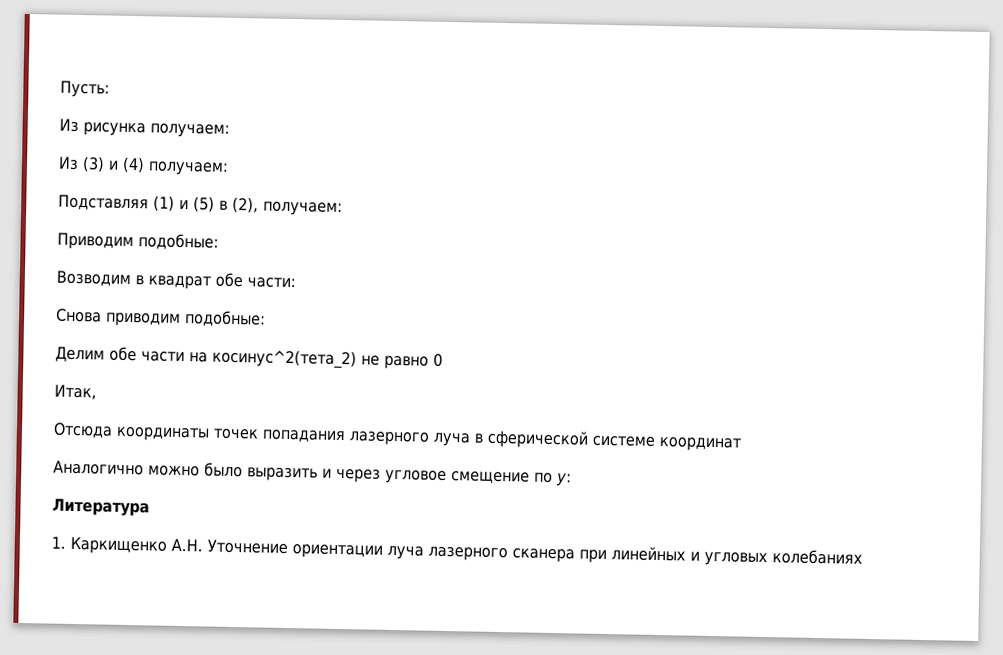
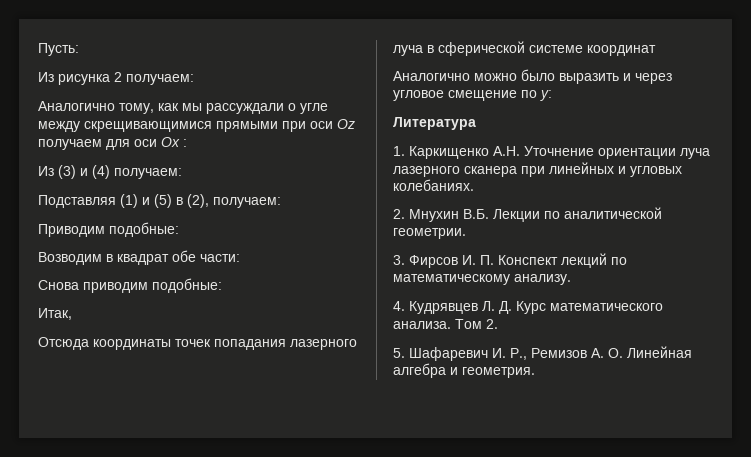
- Из рисунка получаем:
+ Из рисунка 2 получаем:
+ Аналогично тому, как мы рассуждали о угле между скрещивающимися прямыми при оси Oz получаем для оси Ox :
- Делим обе части на косинус^2(тета_2) не равно 0
- 1. Каркищенко А.Н. Уточнение ориентации луча лазерного сканера при линейных и угловых колебаниях
+ 1. Каркищенко А.Н. Уточнение ориентации луча лазерного сканера при линейных и угловых колебаниях.
+ 2. Мнухин В.Б. Лекции по аналитической геометрии.
+ 3. Фирсов И. П. Конспект лекций по математическому анализу.
+ 4. Кудрявцев Л. Д. Курс математического анализа. Том 2.
+ 5. Шафаревич И. Р., Ремизов А. О. Линейная алгебра и геометрия.

